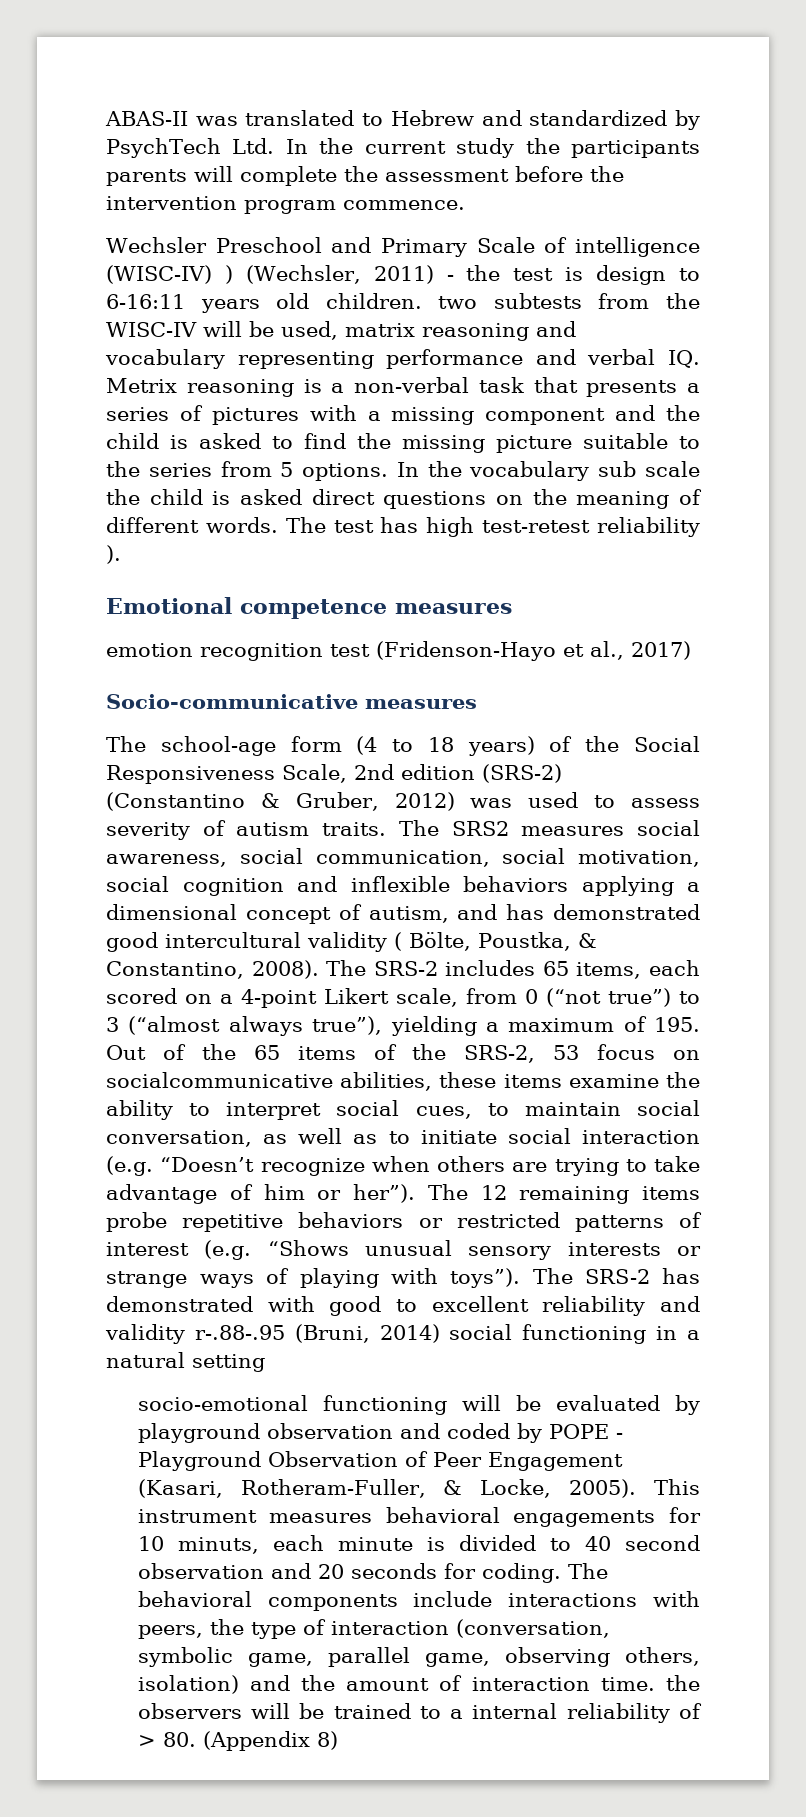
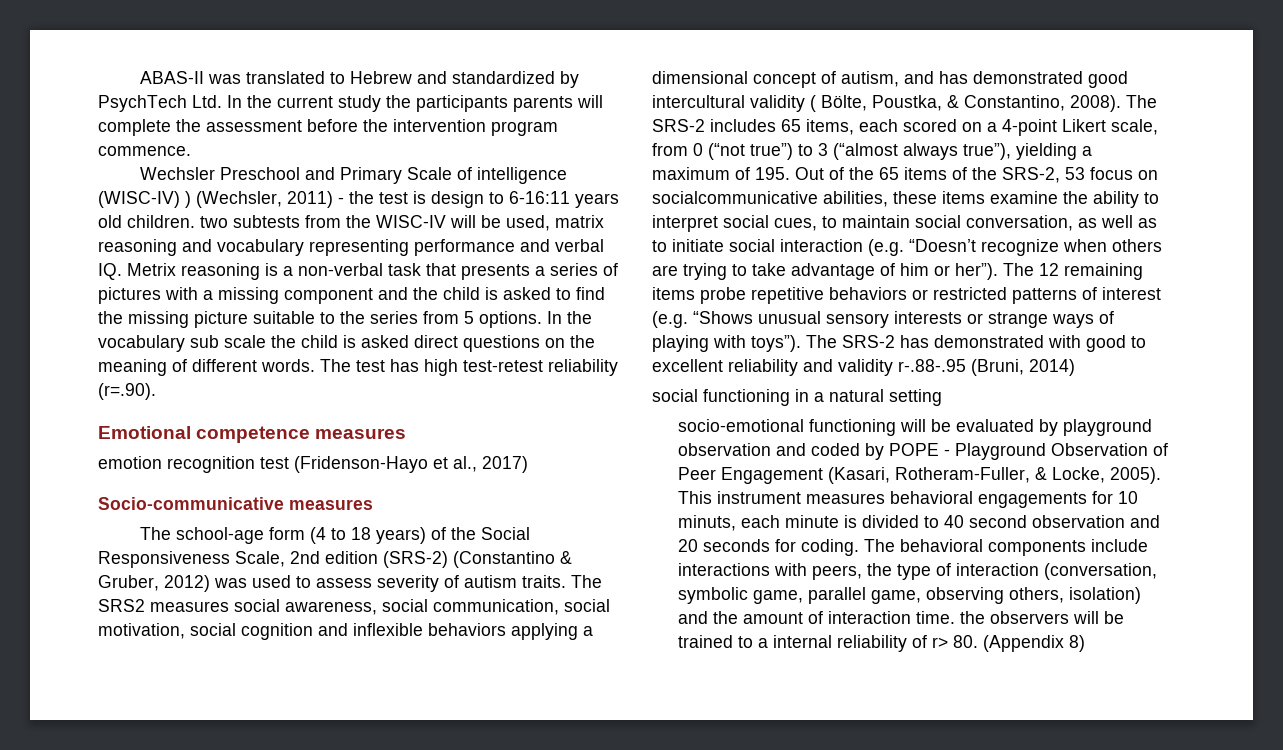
- The test has high test-retest reliability ).
+ The test has high test-retest reliability (r=.90).
- The SRS-2 has demonstrated with good to excellent reliability and validity r-.88-.95 (Bruni, 2014) social functioning in a natural setting
+ The SRS-2 has demonstrated with good to excellent reliability and validity r-.88-.95 (Bruni, 2014)
+ social functioning in a natural setting
- The behavioral components include interactions with peers, the type of interaction (conversation, symbolic game, parallel game, observing others, isolation) and the amount of interaction time. the observers will be trained to a internal reliability of > 80. (Appendix 8)
+ The behavioral components include interactions with peers, the type of interaction (conversation, symbolic game, parallel game, observing others, isolation) and the amount of interaction time. the observers will be trained to a internal reliability of r> 80. (Appendix 8)

